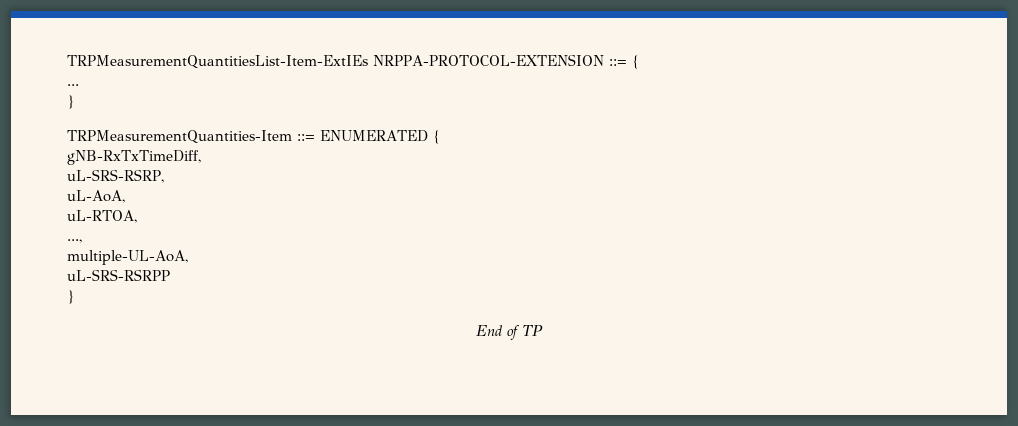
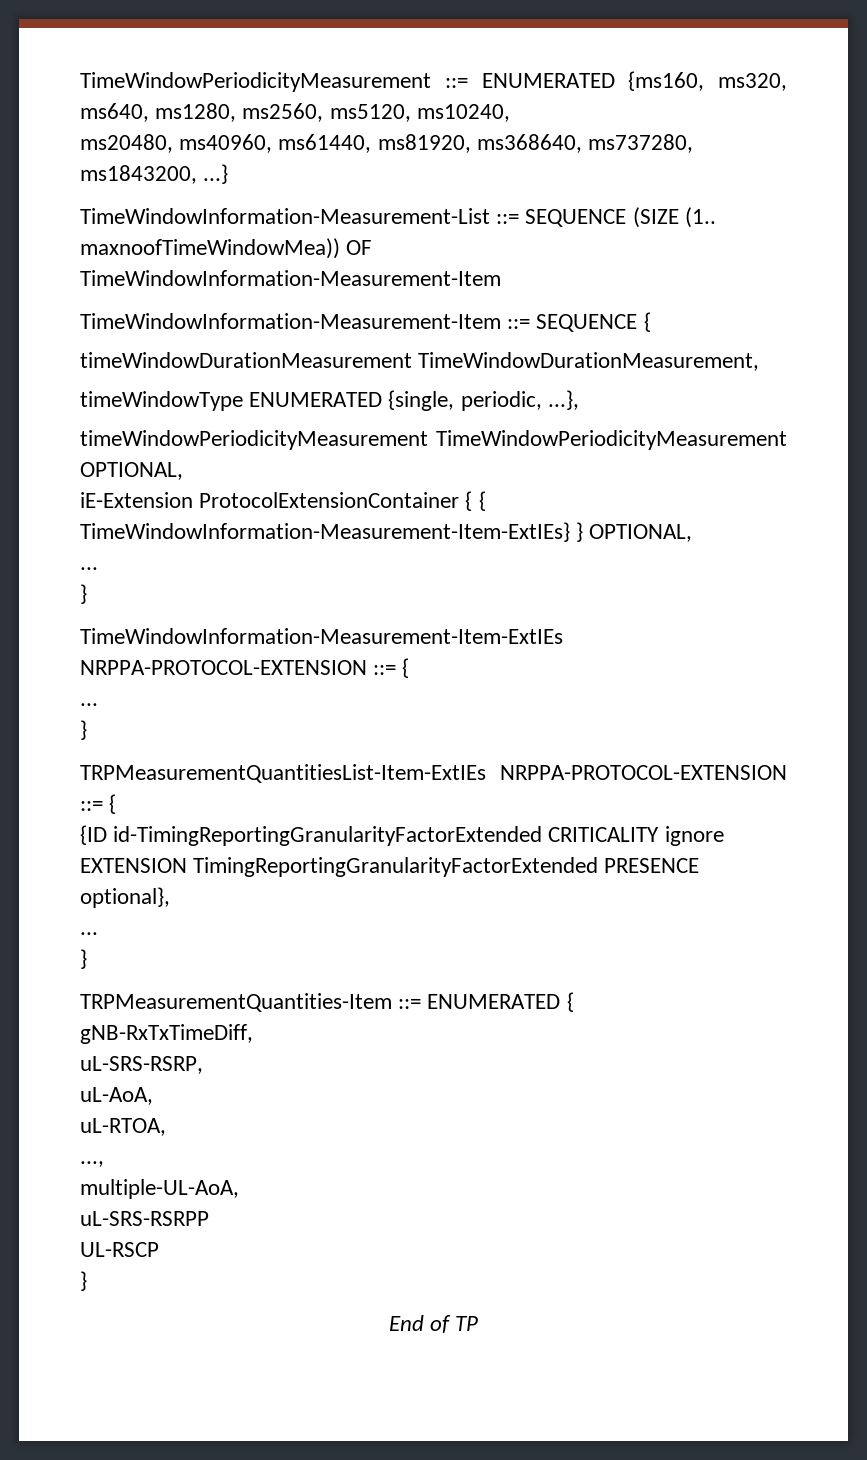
+ TimeWindowPeriodicityMeasurement ::= ENUMERATED {ms160, ms320, ms640, ms1280, ms2560, ms5120, ms10240,
+ ms20480, ms40960, ms61440, ms81920, ms368640, ms737280, ms1843200, ...}
+ TimeWindowInformation-Measurement-List ::= SEQUENCE (SIZE (1.. maxnoofTimeWindowMea)) OF TimeWindowInformation-Measurement-Item
+ TimeWindowInformation-Measurement-Item ::= SEQUENCE {
+ timeWindowDurationMeasurement TimeWindowDurationMeasurement,
+ timeWindowType ENUMERATED {single, periodic, ...},
+ timeWindowPeriodicityMeasurement TimeWindowPeriodicityMeasurement OPTIONAL,
+ iE-Extension ProtocolExtensionContainer { { TimeWindowInformation-Measurement-Item-ExtIEs} } OPTIONAL,
+ ...
+ }
+ TimeWindowInformation-Measurement-Item-ExtIEs NRPPA-PROTOCOL-EXTENSION ::= {
+ ...
+ }
  TRPMeasurementQuantitiesList-Item-ExtIEs NRPPA-PROTOCOL-EXTENSION ::= {
+ {ID id-TimingReportingGranularityFactorExtended CRITICALITY ignore EXTENSION TimingReportingGranularityFactorExtended PRESENCE optional},
+ UL-RSCP

